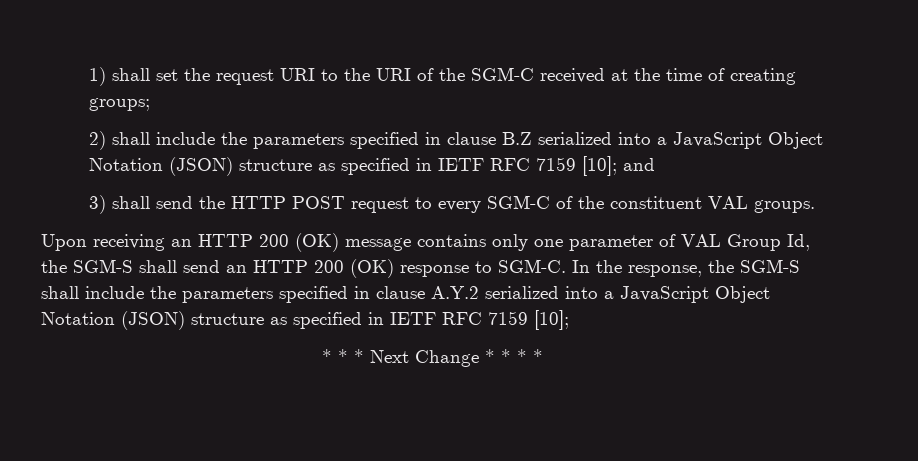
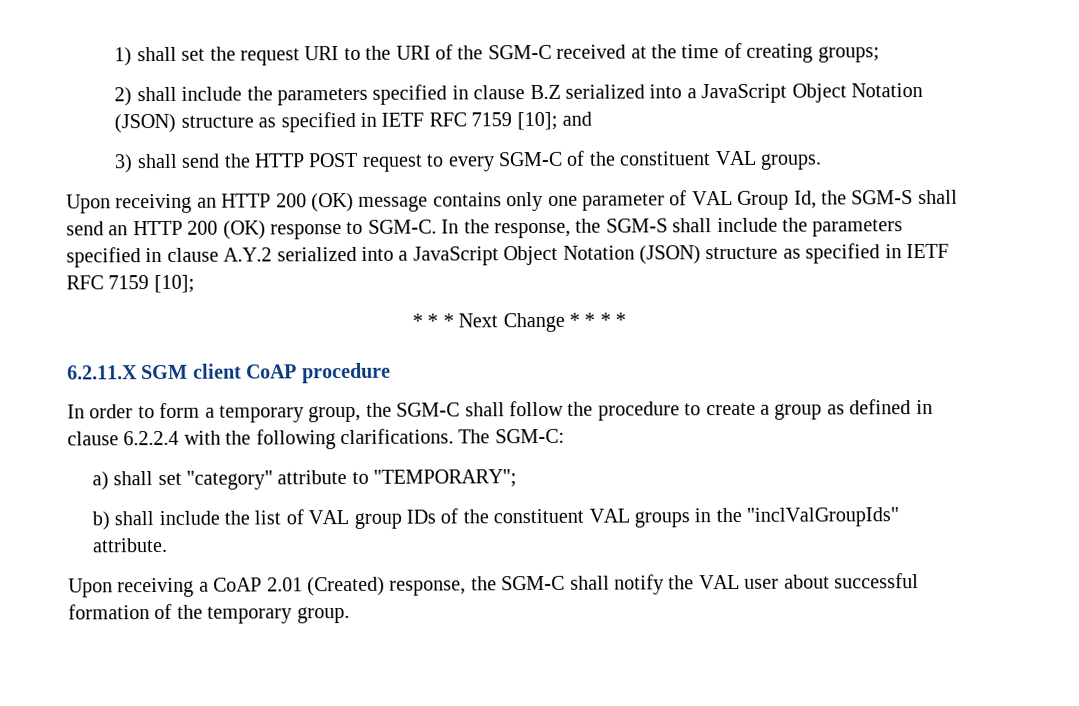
+ 6.2.11.X SGM client CoAP procedure
+ In order to form a temporary group, the SGM-C shall follow the procedure to create a group as defined in clause 6.2.2.4 with the following clarifications. The SGM-C:
+ a) shall set "category" attribute to "TEMPORARY";
+ b) shall include the list of VAL group IDs of the constituent VAL groups in the "inclValGroupIds" attribute.
+ Upon receiving a CoAP 2.01 (Created) response, the SGM-C shall notify the VAL user about successful formation of the temporary group.

